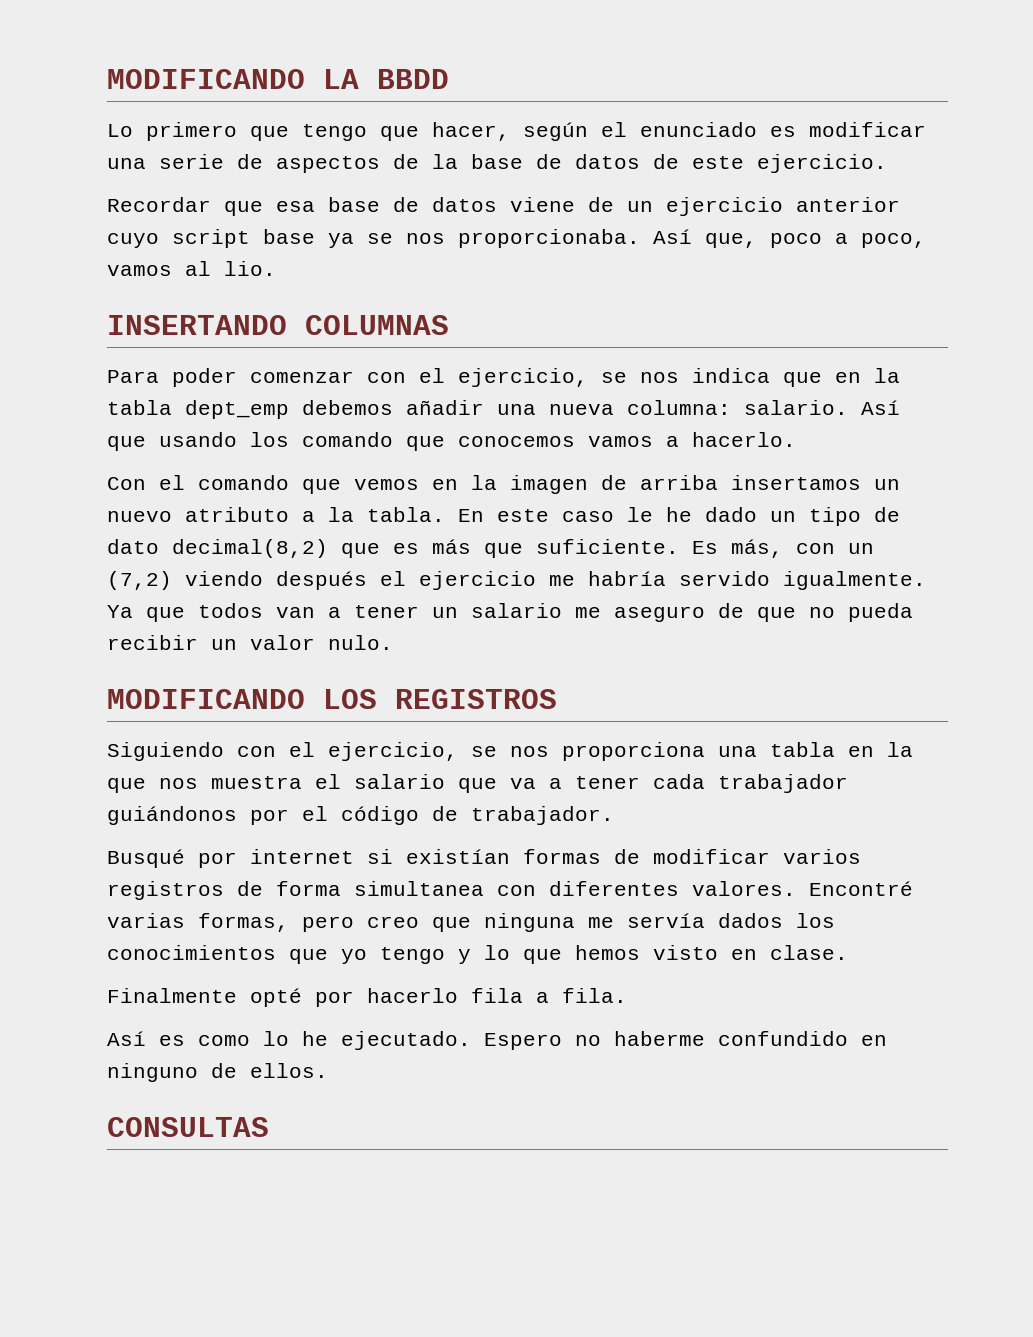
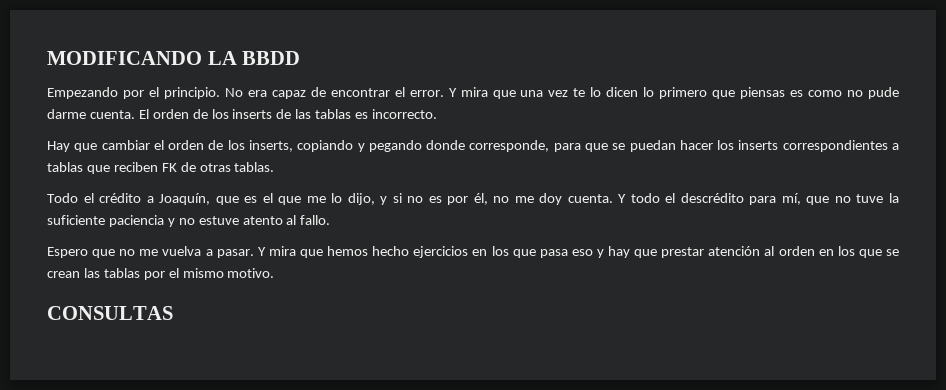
- Lo primero que tengo que hacer, según el enunciado es modificar una serie de aspectos de la base de datos de este ejercicio.
- Recordar que esa base de datos viene de un ejercicio anterior cuyo script base ya se nos proporcionaba. Así que, poco a poco, vamos al lio.
- INSERTANDO COLUMNAS
- Para poder comenzar con el ejercicio, se nos indica que en la tabla dept_emp debemos añadir una nueva columna: salario. Así que usando los comando que conocemos vamos a hacerlo.
- Con el comando que vemos en la imagen de arriba insertamos un nuevo atributo a la tabla. En este caso le he dado un tipo de dato decimal(8,2) que es más que suficiente. Es más, con un (7,2) viendo después el ejercicio me habría servido igualmente. Ya que todos van a tener un salario me aseguro de que no pueda recibir un valor nulo.
- MODIFICANDO LOS REGISTROS
- Siguiendo con el ejercicio, se nos proporciona una tabla en la que nos muestra el salario que va a tener cada trabajador guiándonos por el código de trabajador.
- Busqué por internet si existían formas de modificar varios registros de forma simultanea con diferentes valores. Encontré varias formas, pero creo que ninguna me servía dados los conocimientos que yo tengo y lo que hemos visto en clase.
- Finalmente opté por hacerlo fila a fila.
- Así es como lo he ejecutado. Espero no haberme confundido en ninguno de ellos.
+ Empezando por el principio. No era capaz de encontrar el error. Y mira que una vez te lo dicen lo primero que piensas es como no pude darme cuenta. El orden de los inserts de las tablas es incorrecto.
+ Hay que cambiar el orden de los inserts, copiando y pegando donde corresponde, para que se puedan hacer los inserts correspondientes a tablas que reciben FK de otras tablas.
+ Todo el crédito a Joaquín, que es el que me lo dijo, y si no es por él, no me doy cuenta. Y todo el descrédito para mí, que no tuve la suficiente paciencia y no estuve atento al fallo.
+ Espero que no me vuelva a pasar. Y mira que hemos hecho ejercicios en los que pasa eso y hay que prestar atención al orden en los que se crean las tablas por el mismo motivo.

